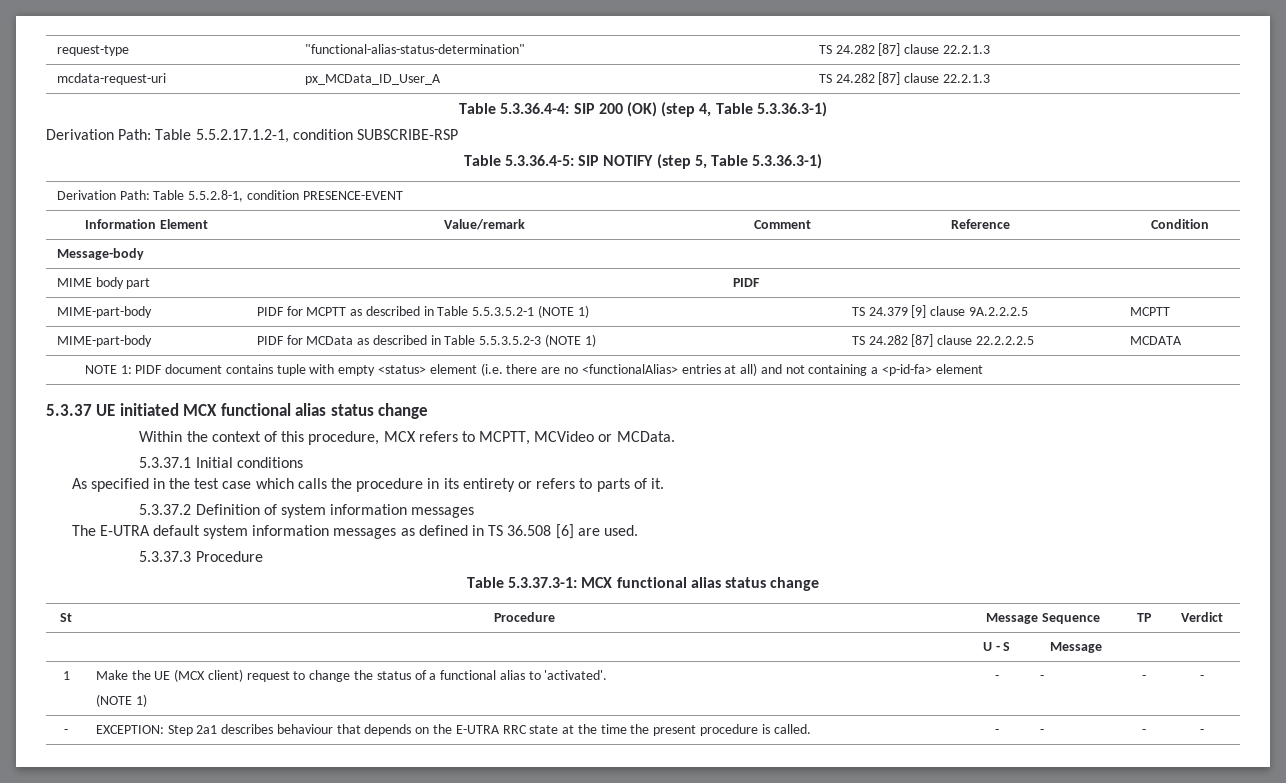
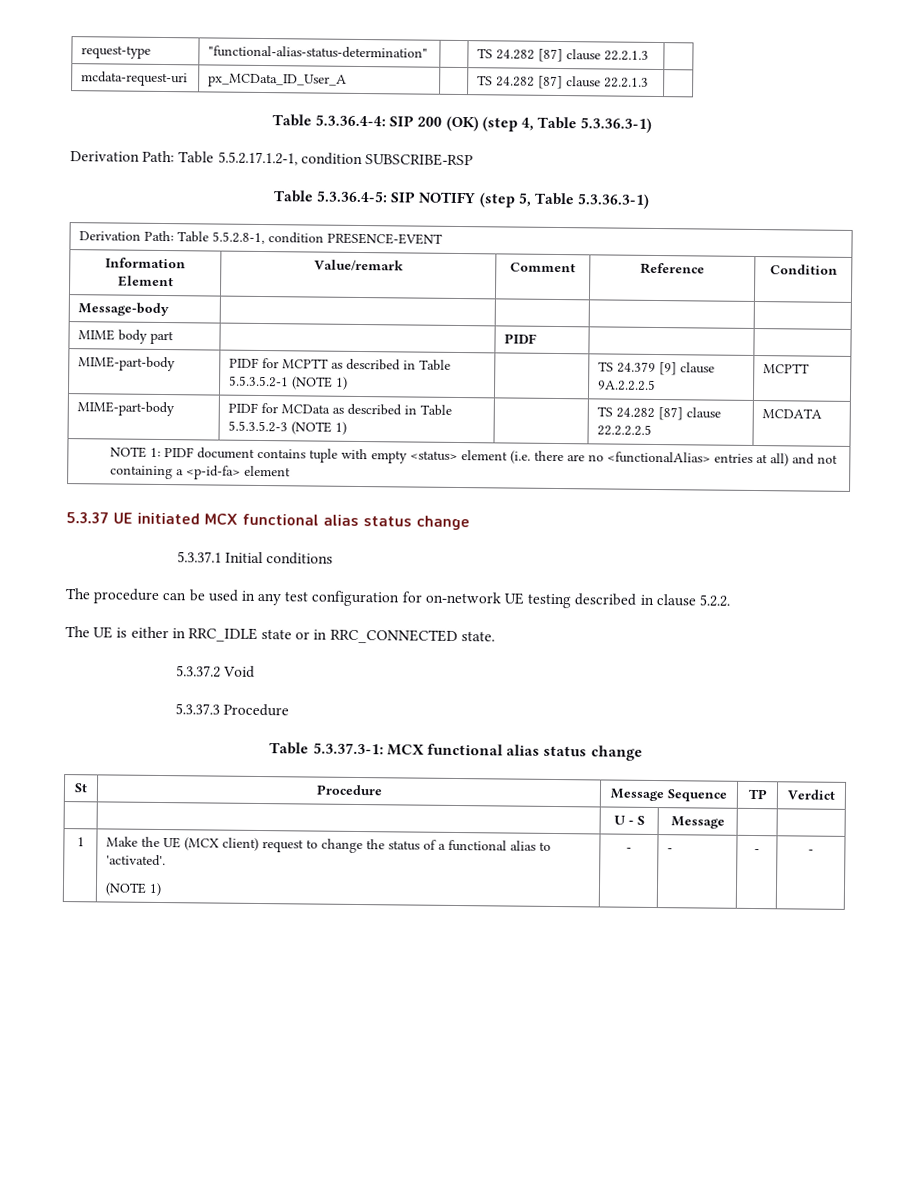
- Within the context of this procedure, MCX refers to MCPTT, MCVideo or MCData.
  5.3.37.1 Initial conditions
- As specified in the test case which calls the procedure in its entirety or refers to parts of it.
- 5.3.37.2 Definition of system information messages
- The E-UTRA default system information messages as defined in TS 36.508 [6] are used.
+ The procedure can be used in any test configuration for on-network UE testing described in clause 5.2.2.
+ The UE is either in RRC_IDLE state or in RRC_CONNECTED state.
+ 5.3.37.2 Void
- - | EXCEPTION: Step 2a1 describes behaviour that depends on the E-UTRA RRC state at the time the present procedure is called. | - | - | - | -

